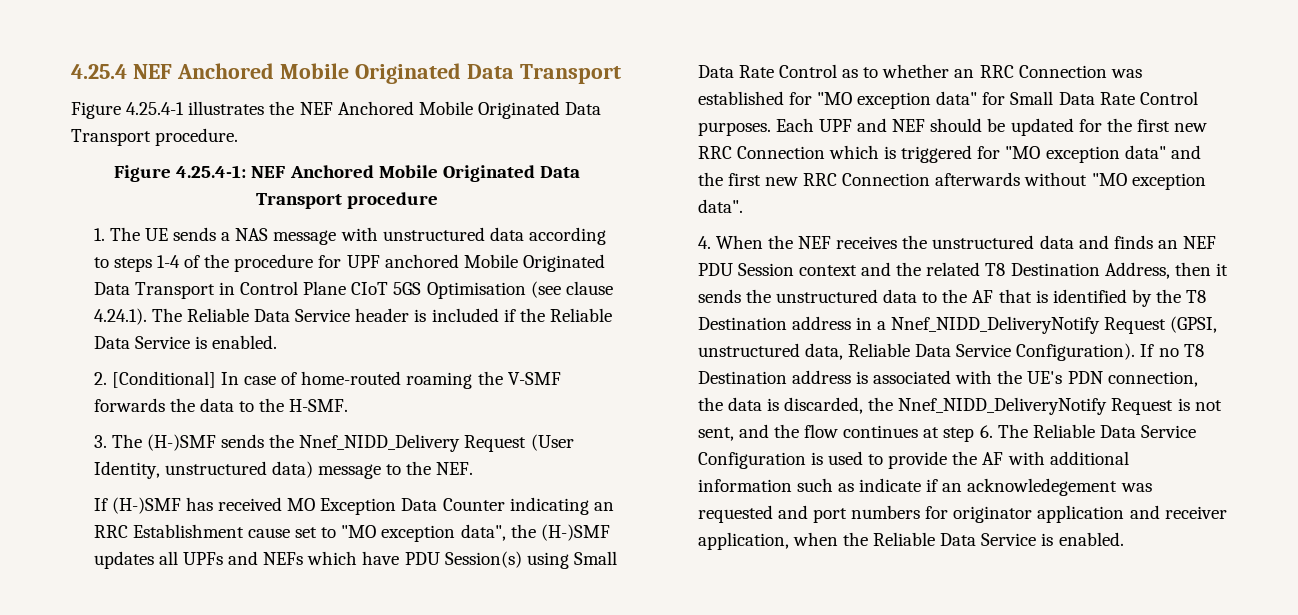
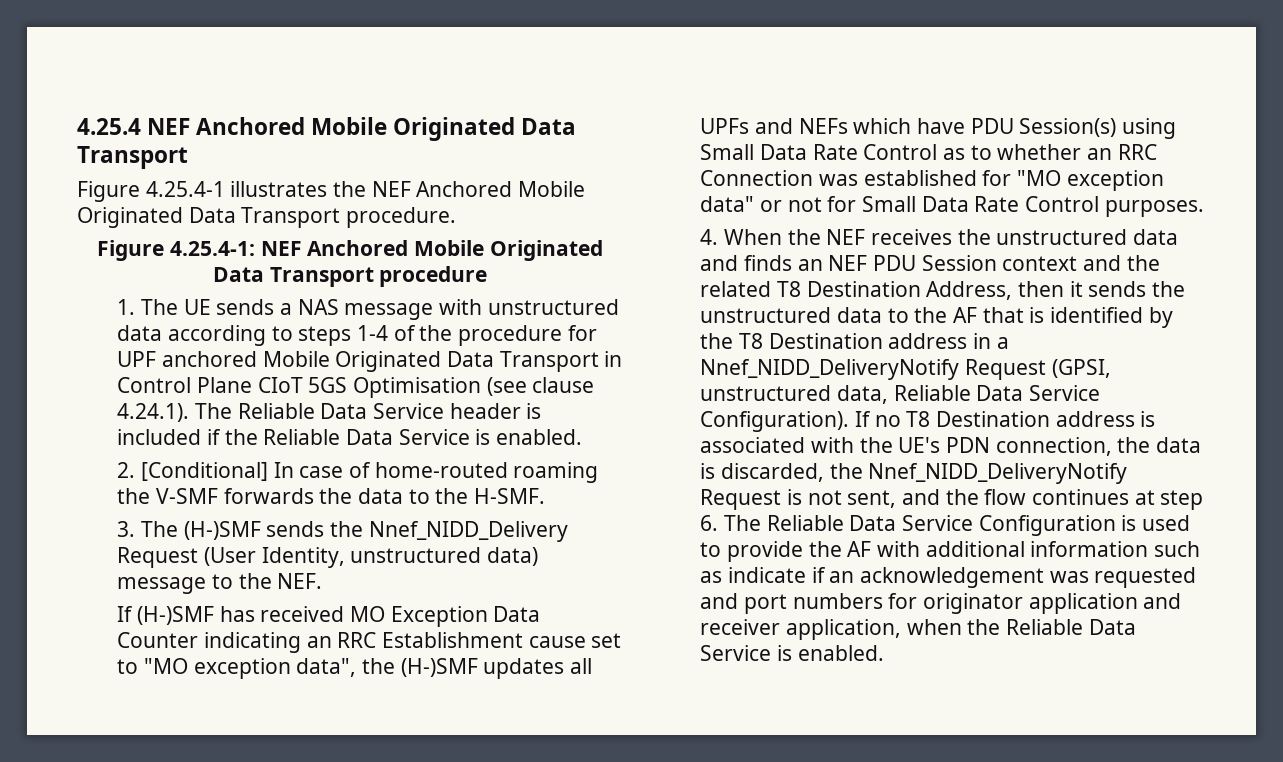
- If (H-)SMF has received MO Exception Data Counter indicating an RRC Establishment cause set to "MO exception data", the (H-)SMF updates all UPFs and NEFs which have PDU Session(s) using Small Data Rate Control as to whether an RRC Connection was established for "MO exception data" for Small Data Rate Control purposes. Each UPF and NEF should be updated for the first new RRC Connection which is triggered for "MO exception data" and the first new RRC Connection afterwards without "MO exception data".
+ If (H-)SMF has received MO Exception Data Counter indicating an RRC Establishment cause set to "MO exception data", the (H-)SMF updates all UPFs and NEFs which have PDU Session(s) using Small Data Rate Control as to whether an RRC Connection was established for "MO exception data" or not for Small Data Rate Control purposes.
- If no T8 Destination address is associated with the UE's PDN connection, the data is discarded, the Nnef_NIDD_DeliveryNotify Request is not sent, and the flow continues at step 6. The Reliable Data Service Configuration is used to provide the AF with additional information such as indicate if an acknowledegement was requested and port numbers for originator application and receiver application, when the Reliable Data Service is enabled.
+ If no T8 Destination address is associated with the UE's PDN connection, the data is discarded, the Nnef_NIDD_DeliveryNotify Request is not sent, and the flow continues at step 6. The Reliable Data Service Configuration is used to provide the AF with additional information such as indicate if an acknowledgement was requested and port numbers for originator application and receiver application, when the Reliable Data Service is enabled.

